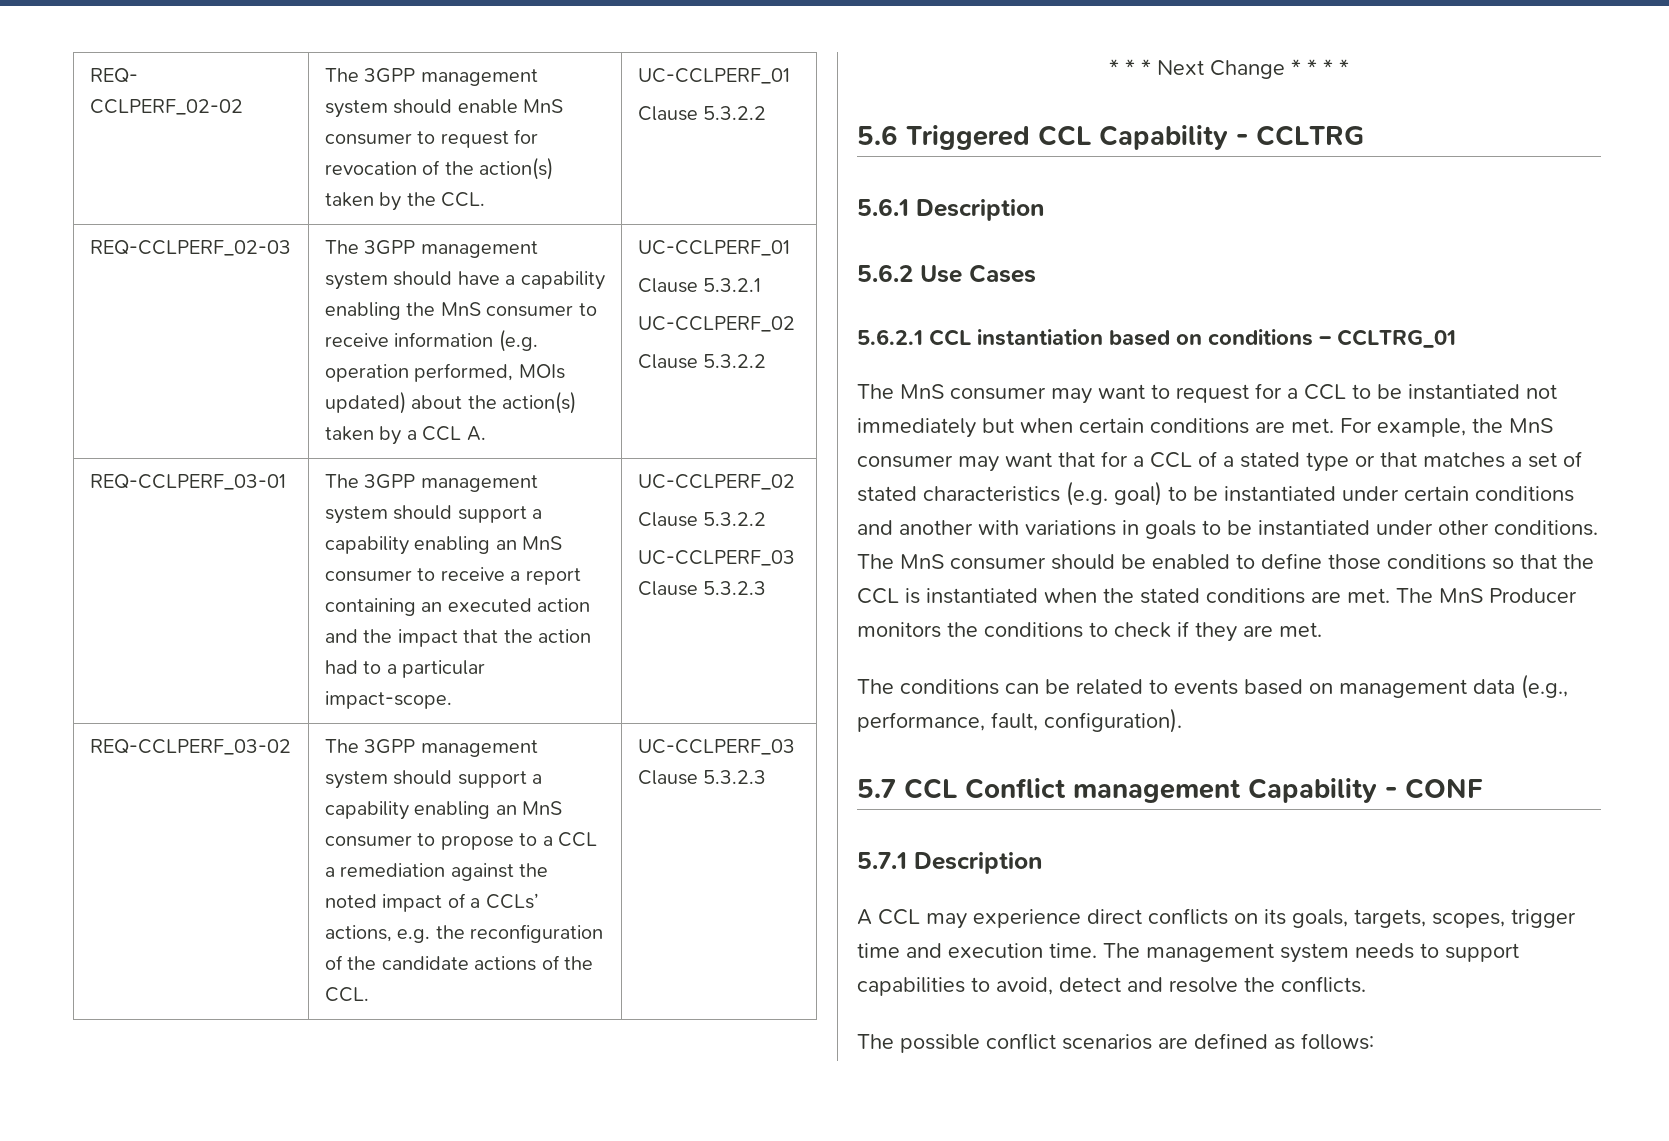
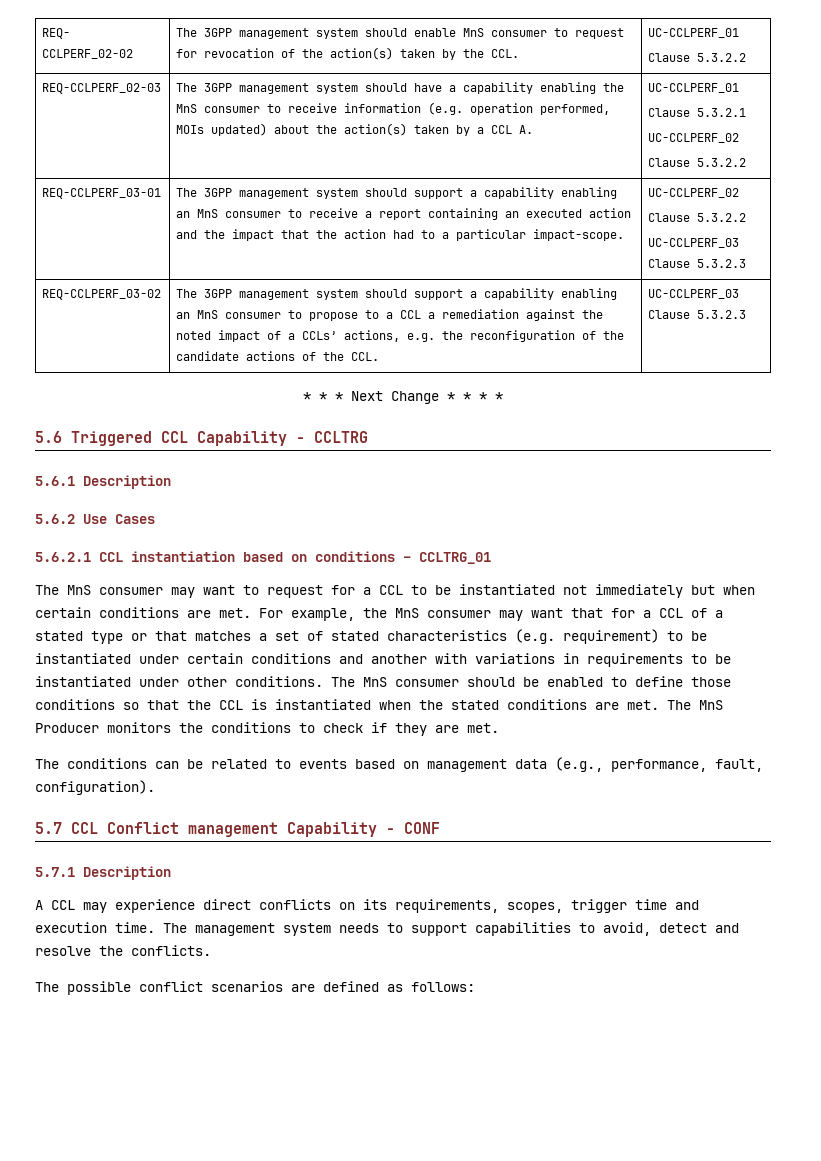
- For example, the MnS consumer may want that for a CCL of a stated type or that matches a set of stated characteristics (e.g. goal) to be instantiated under certain conditions and another with variations in goals to be instantiated under other conditions.
+ For example, the MnS consumer may want that for a CCL of a stated type or that matches a set of stated characteristics (e.g. requirement) to be instantiated under certain conditions and another with variations in requirements to be instantiated under other conditions.
- A CCL may experience direct conflicts on its goals, targets, scopes, trigger time and execution time.
+ A CCL may experience direct conflicts on its requirements, scopes, trigger time and execution time.

